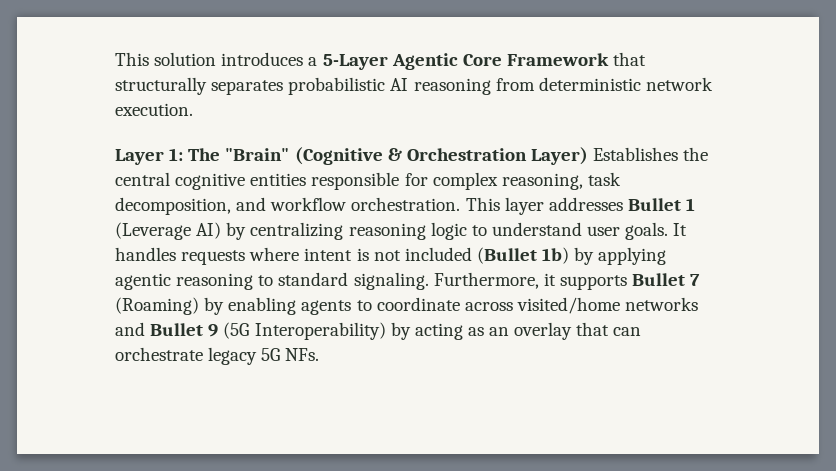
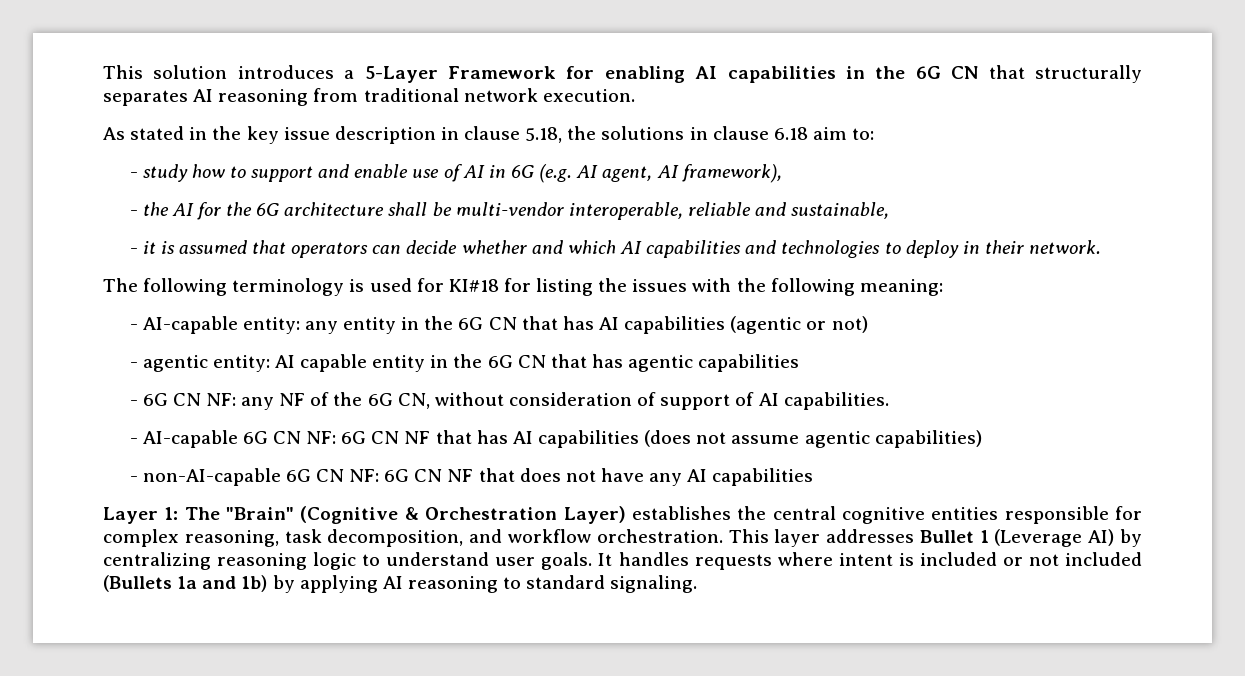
- This solution introduces a 5-Layer Agentic Core Framework that structurally separates probabilistic AI reasoning from deterministic network execution.
+ This solution introduces a 5-Layer Framework for enabling AI capabilities in the 6G CN that structurally separates AI reasoning from traditional network execution.
+ As stated in the key issue description in clause 5.18, the solutions in clause 6.18 aim to:
+ - study how to support and enable use of AI in 6G (e.g. AI agent, AI framework),
+ - the AI for the 6G architecture shall be multi-vendor interoperable, reliable and sustainable,
+ - it is assumed that operators can decide whether and which AI capabilities and technologies to deploy in their network.
+ The following terminology is used for KI#18 for listing the issues with the following meaning:
+ - AI-capable entity: any entity in the 6G CN that has AI capabilities (agentic or not)
+ - agentic entity: AI capable entity in the 6G CN that has agentic capabilities
+ - 6G CN NF: any NF of the 6G CN, without consideration of support of AI capabilities.
+ - AI-capable 6G CN NF: 6G CN NF that has AI capabilities (does not assume agentic capabilities)
+ - non-AI-capable 6G CN NF: 6G CN NF that does not have any AI capabilities
- Layer 1: The "Brain" (Cognitive & Orchestration Layer) Establishes the central cognitive entities responsible for complex reasoning, task decomposition, and workflow orchestration.
+ Layer 1: The "Brain" (Cognitive & Orchestration Layer) establishes the central cognitive entities responsible for complex reasoning, task decomposition, and workflow orchestration.
- It handles requests where intent is not included (Bullet 1b) by applying agentic reasoning to standard signaling. Furthermore, it supports Bullet 7 (Roaming) by enabling agents to coordinate across visited/home networks and Bullet 9 (5G Interoperability) by acting as an overlay that can orchestrate legacy 5G NFs.
+ It handles requests where intent is included or not included (Bullets 1a and 1b) by applying AI reasoning to standard signaling.

